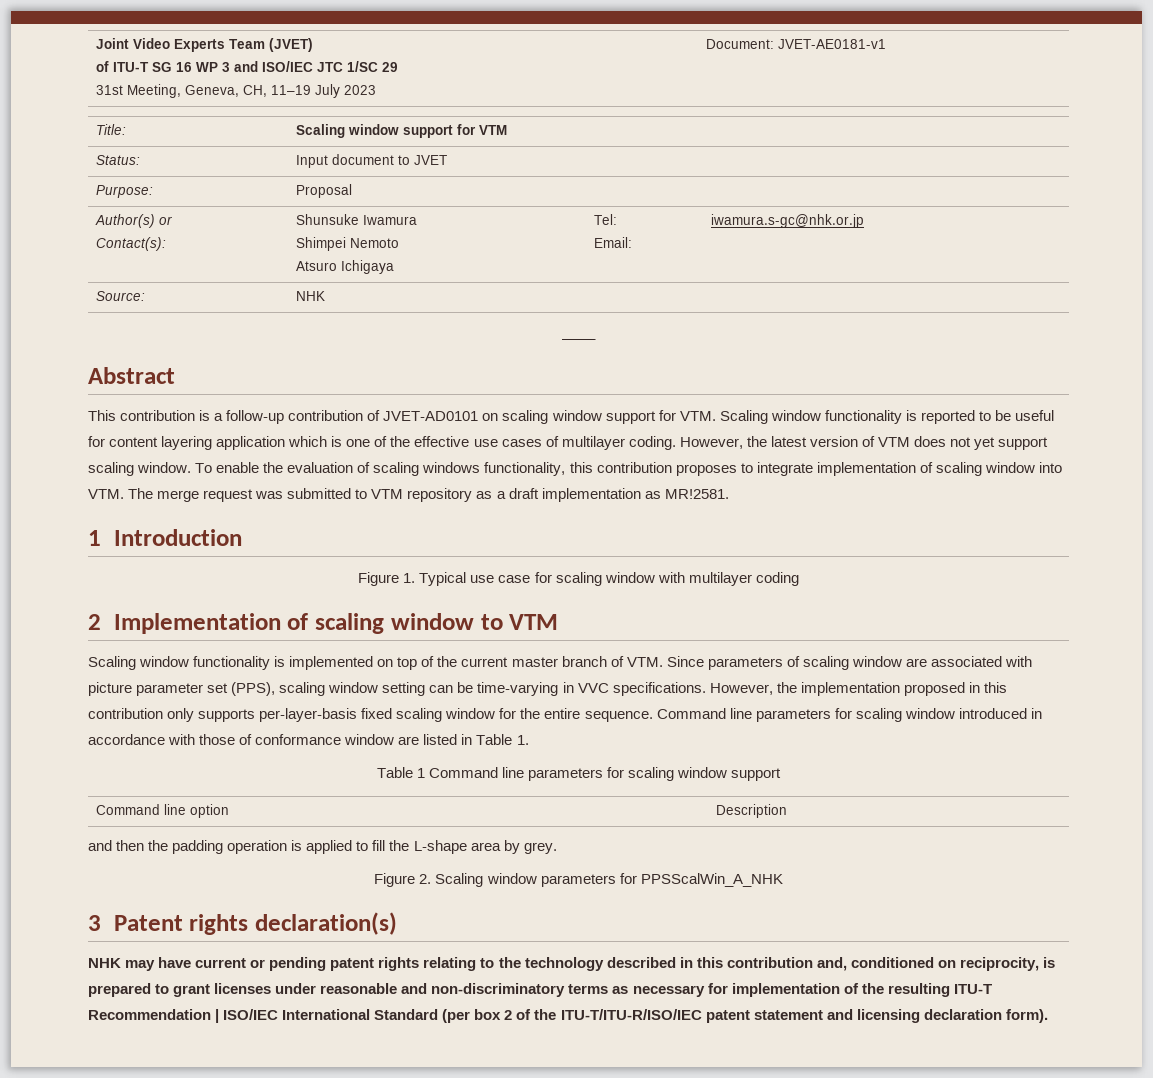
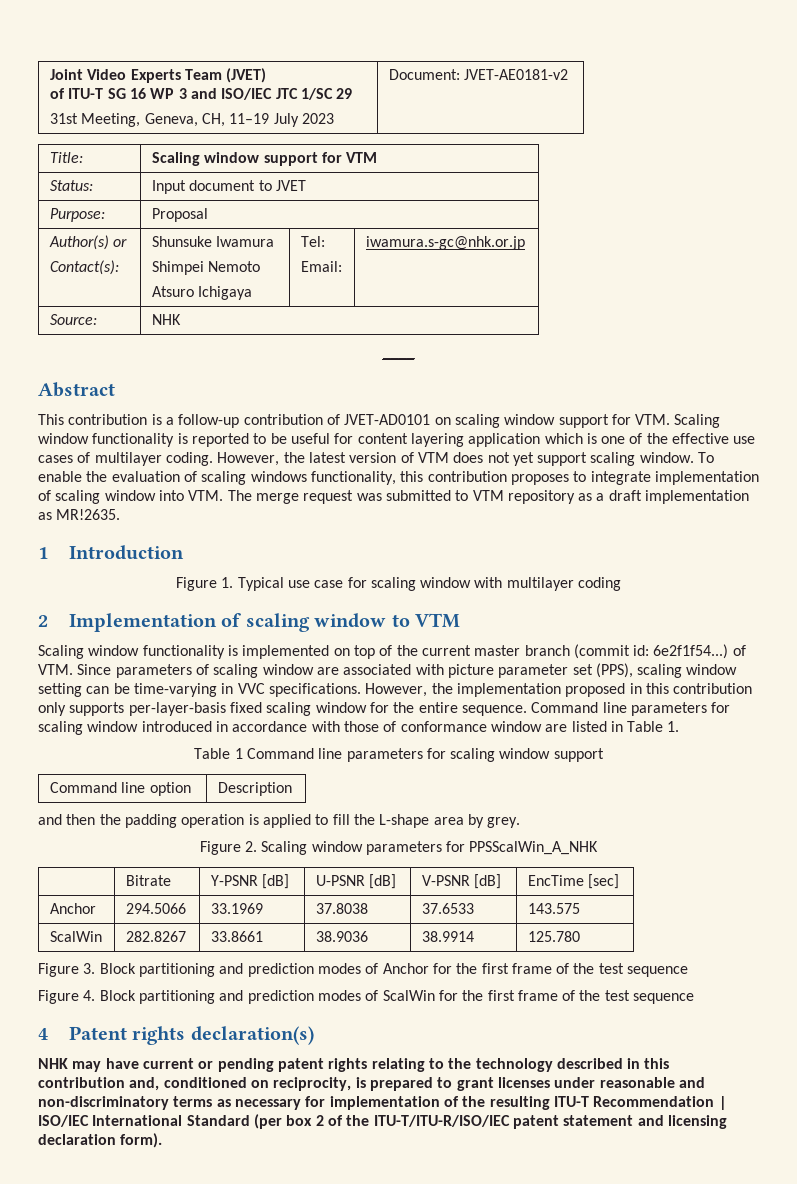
  Joint Video Experts Team (JVET)
  of ITU-T SG 16 WP 3 and ISO/IEC JTC 1/SC 29
- 31st Meeting, Geneva, CH, 11–19 July 2023 | Document: JVET-AE0181-v1
+ 31st Meeting, Geneva, CH, 11–19 July 2023 | Document: JVET-AE0181-v2
- To enable the evaluation of scaling windows functionality, this contribution proposes to integrate implementation of scaling window into VTM. The merge request was submitted to VTM repository as a draft implementation as MR!2581.
+ To enable the evaluation of scaling windows functionality, this contribution proposes to integrate implementation of scaling window into VTM. The merge request was submitted to VTM repository as a draft implementation as MR!2635.
- Scaling window functionality is implemented on top of the current master branch of VTM. Since parameters of scaling window are associated with picture parameter set (PPS), scaling window setting can be time-varying in VVC specifications.
+ Scaling window functionality is implemented on top of the current master branch (commit id: 6e2f1f54...) of VTM. Since parameters of scaling window are associated with picture parameter set (PPS), scaling window setting can be time-varying in VVC specifications.
- 3 Patent rights declaration(s)
+ | Bitrate | Y-PSNR [dB] | U-PSNR [dB] | V-PSNR [dB] | EncTime [sec]
+ Anchor | 294.5066 | 33.1969 | 37.8038 | 37.6533 | 143.575
+ ScalWin | 282.8267 | 33.8661 | 38.9036 | 38.9914 | 125.780
+ Figure 3. Block partitioning and prediction modes of Anchor for the first frame of the test sequence
+ Figure 4. Block partitioning and prediction modes of ScalWin for the first frame of the test sequence
+ 4 Patent rights declaration(s)

